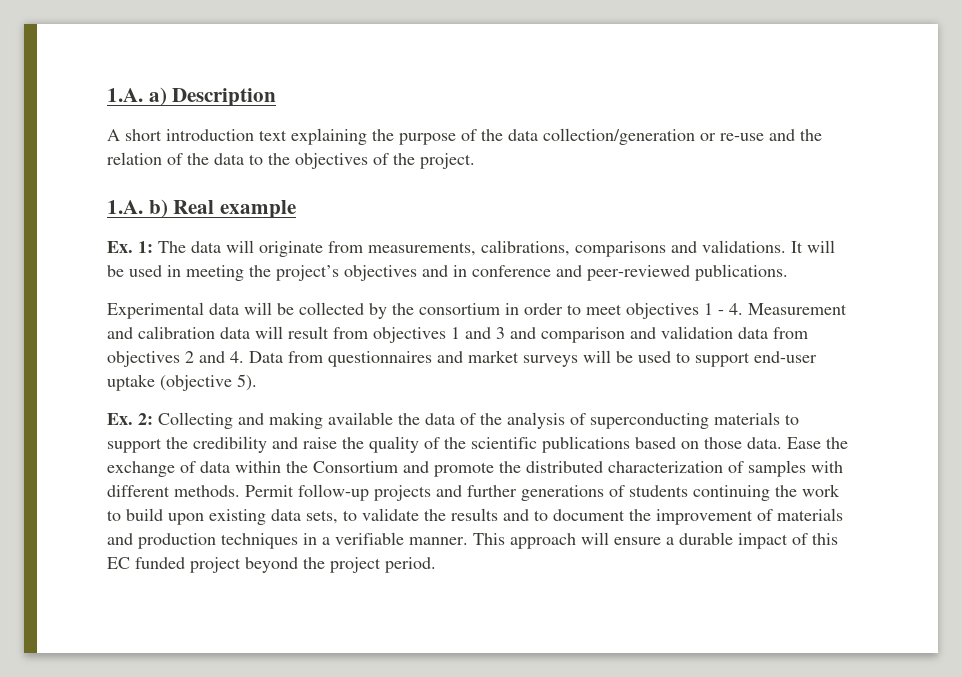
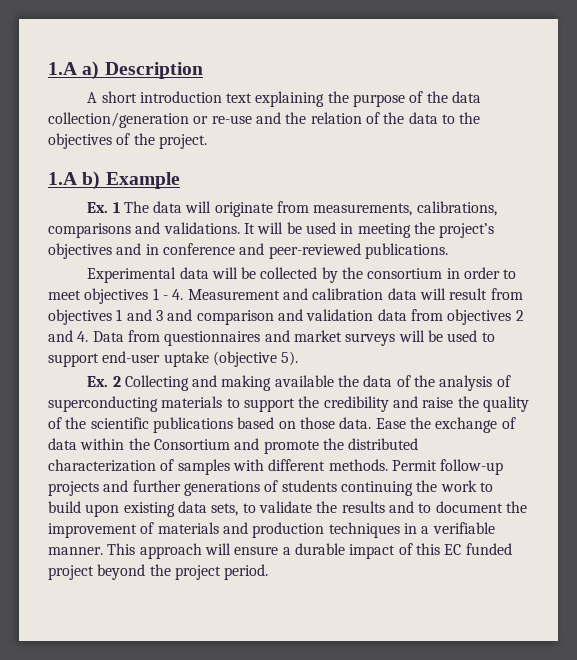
- 1.A. a) Description
+ 1.A a) Description
- 1.A. b) Real example
- Ex. 1: The data will originate from measurements, calibrations, comparisons and validations.
+ 1.A b) Example
+ Ex. 1 The data will originate from measurements, calibrations, comparisons and validations.
- Ex. 2: Collecting and making available the data of the analysis of superconducting materials to support the credibility and raise the quality of the scientific publications based on those data.
+ Ex. 2 Collecting and making available the data of the analysis of superconducting materials to support the credibility and raise the quality of the scientific publications based on those data.

